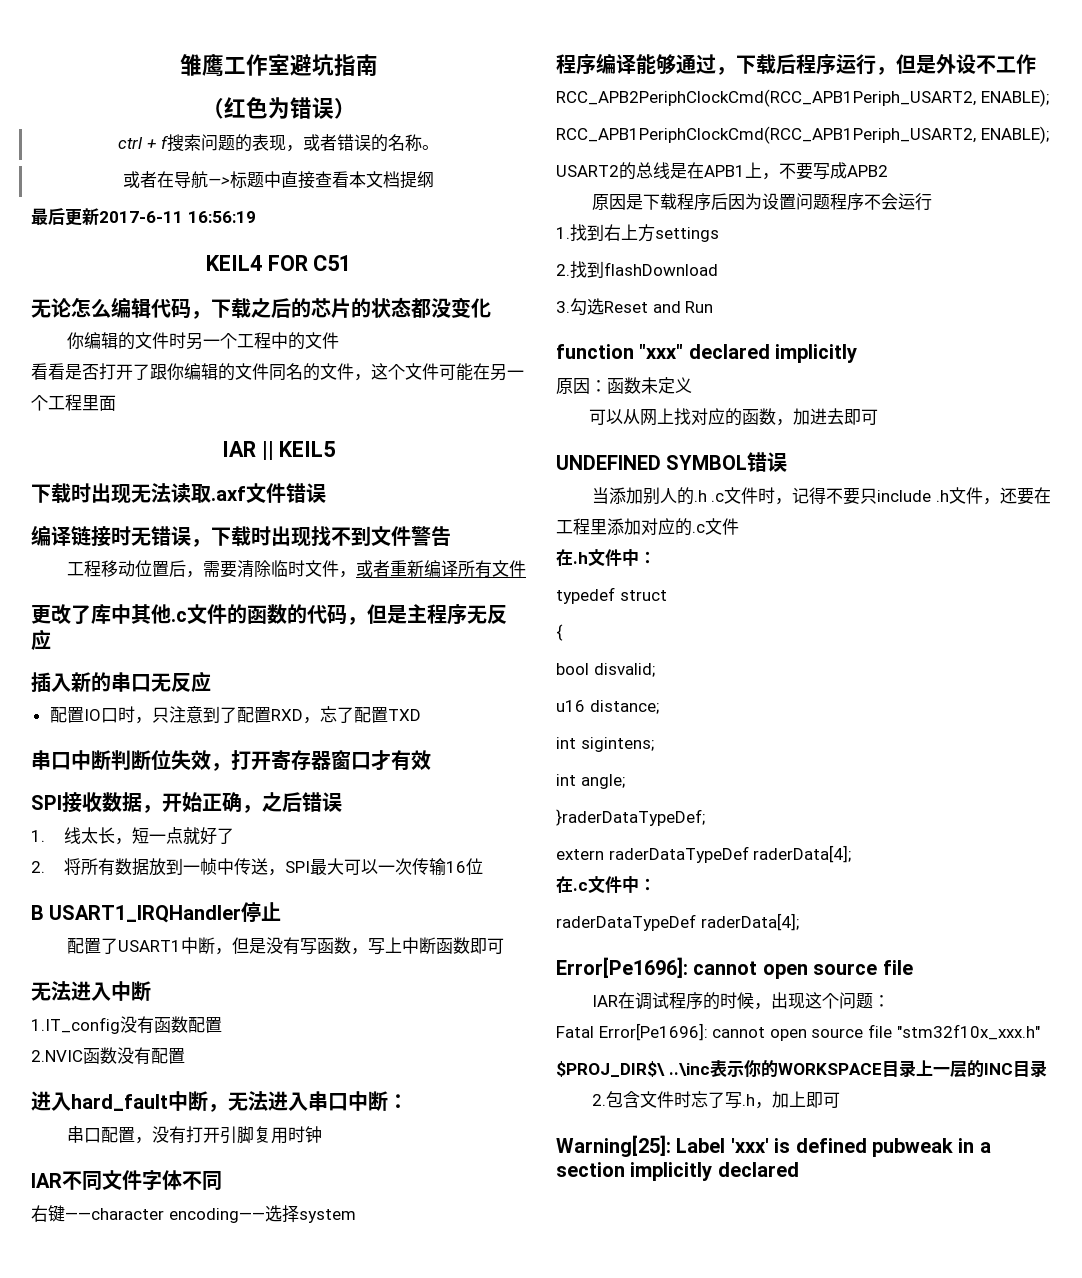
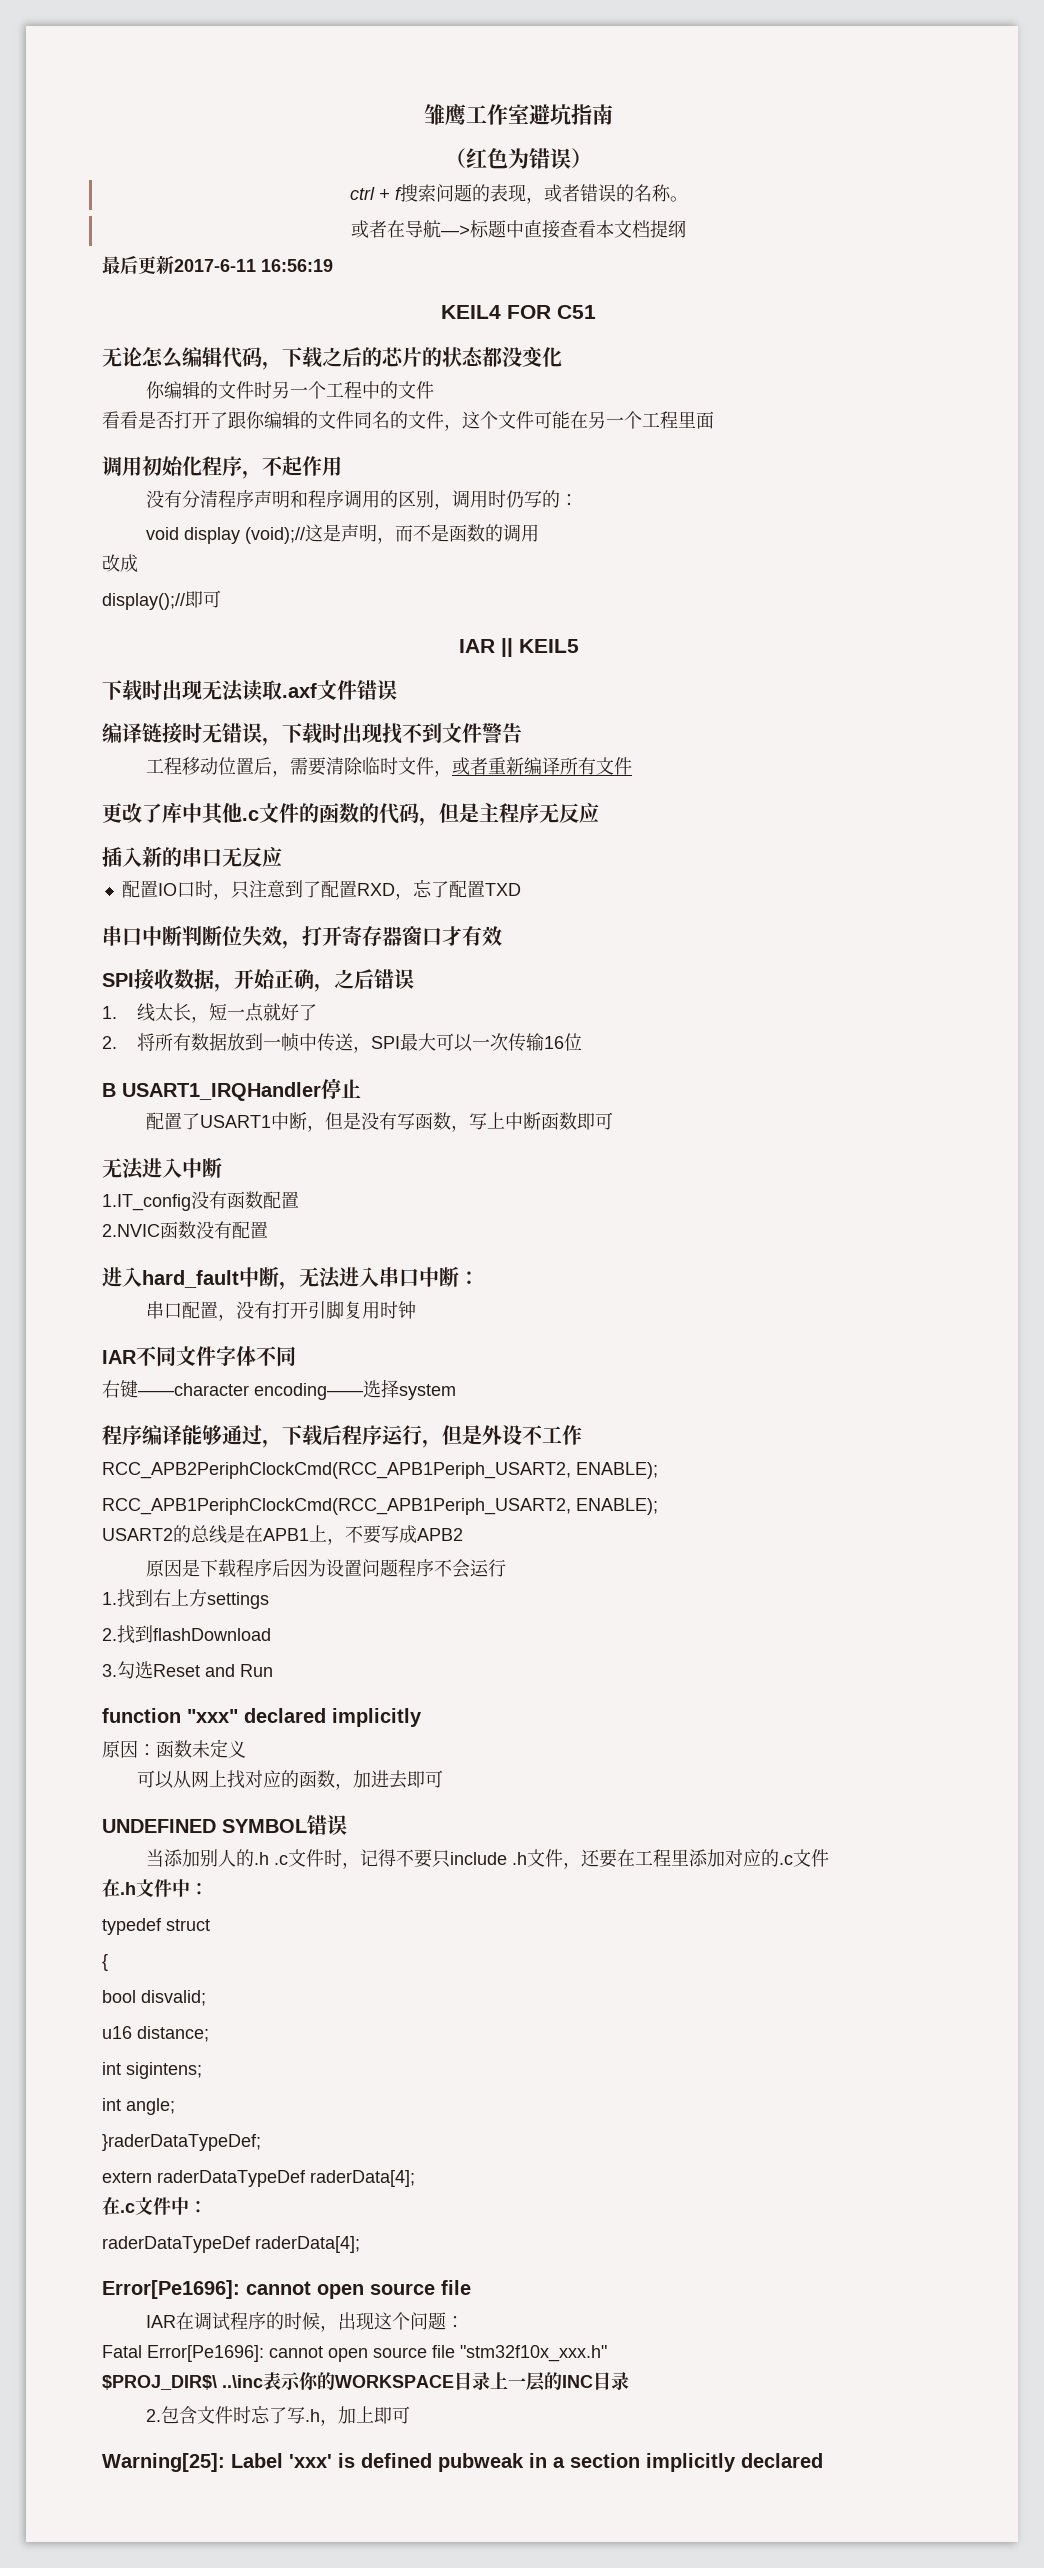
+ 调用初始化程序，不起作用
+ 没有分清程序声明和程序调用的区别，调用时仍写的：
+ void display (void);//这是声明，而不是函数的调用
+ 改成
+ display();//即可

